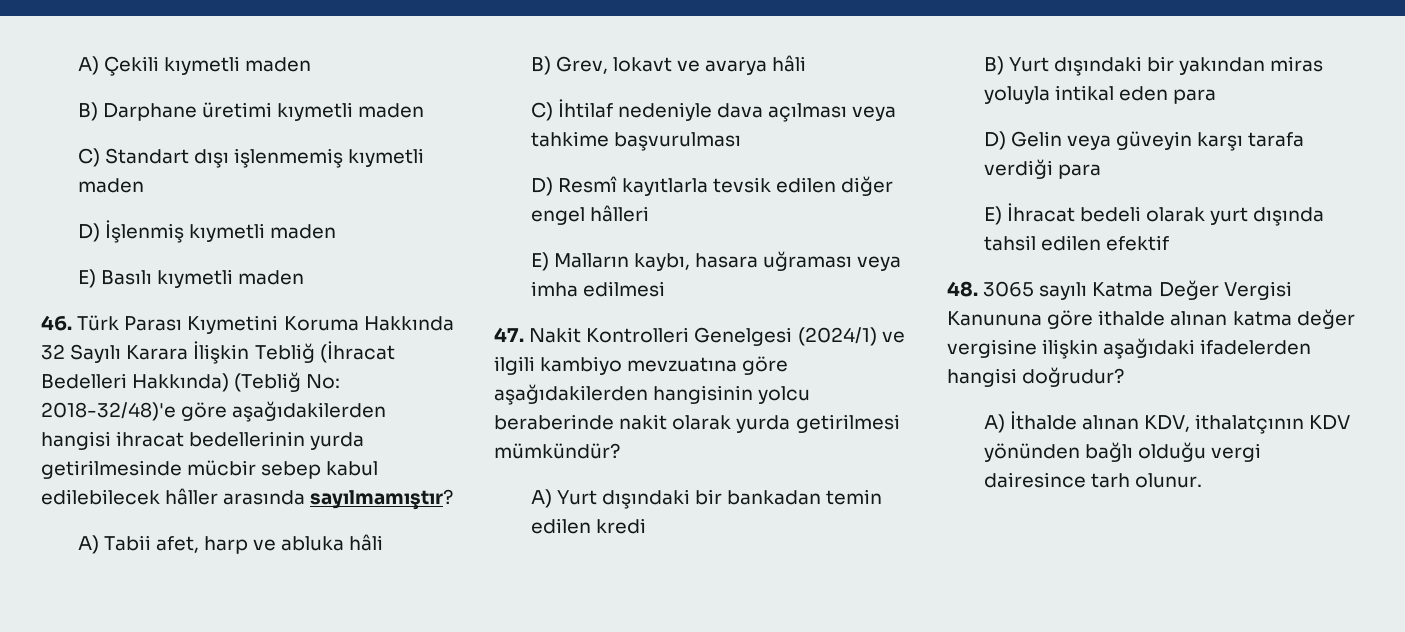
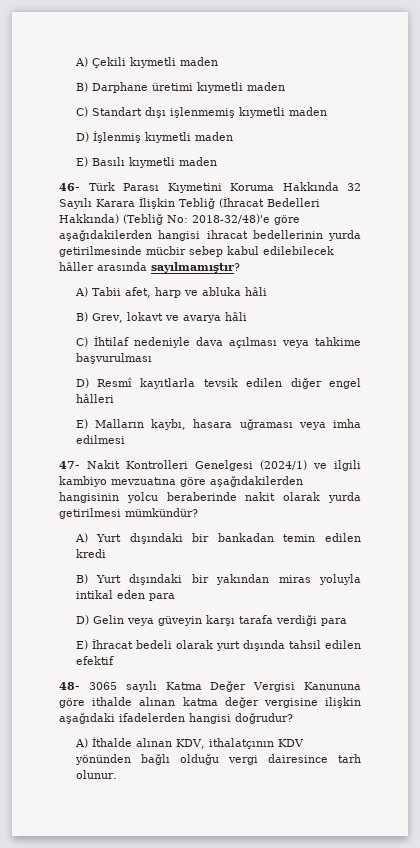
- 46. Türk Parası Kıymetini Koruma Hakkında 32 Sayılı Karara İlişkin Tebliğ (İhracat Bedelleri Hakkında) (Tebliğ No: 2018-32/48)'e göre aşağıdakilerden hangisi ihracat bedellerinin yurda getirilmesinde mücbir sebep kabul edilebilecek hâller arasında sayılmamıştır?
+ 46- Türk Parası Kıymetini Koruma Hakkında 32 Sayılı Karara İlişkin Tebliğ (İhracat Bedelleri Hakkında) (Tebliğ No: 2018-32/48)'e göre aşağıdakilerden hangisi ihracat bedellerinin yurda getirilmesinde mücbir sebep kabul edilebilecek hâller arasında sayılmamıştır?
- 47. Nakit Kontrolleri Genelgesi (2024/1) ve ilgili kambiyo mevzuatına göre aşağıdakilerden hangisinin yolcu beraberinde nakit olarak yurda getirilmesi mümkündür?
+ 47- Nakit Kontrolleri Genelgesi (2024/1) ve ilgili kambiyo mevzuatına göre aşağıdakilerden hangisinin yolcu beraberinde nakit olarak yurda getirilmesi mümkündür?
- 48. 3065 sayılı Katma Değer Vergisi Kanununa göre ithalde alınan katma değer vergisine ilişkin aşağıdaki ifadelerden hangisi doğrudur?
+ 48- 3065 sayılı Katma Değer Vergisi Kanununa göre ithalde alınan katma değer vergisine ilişkin aşağıdaki ifadelerden hangisi doğrudur?

